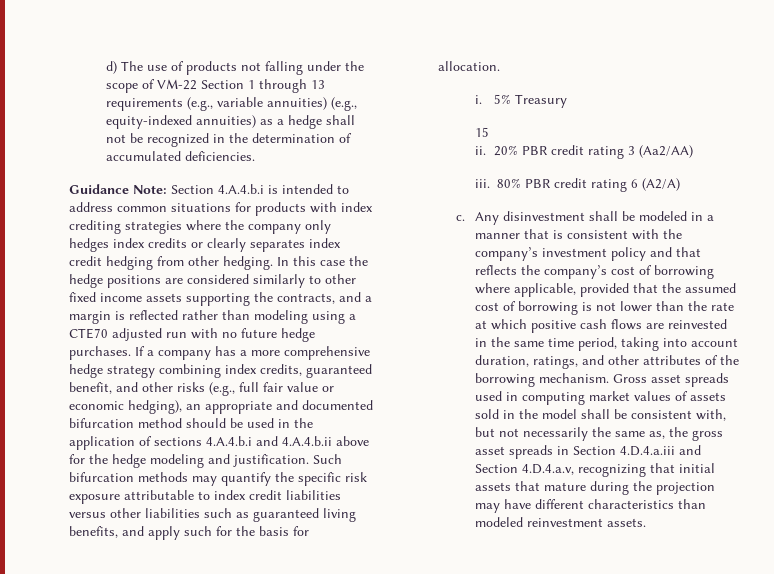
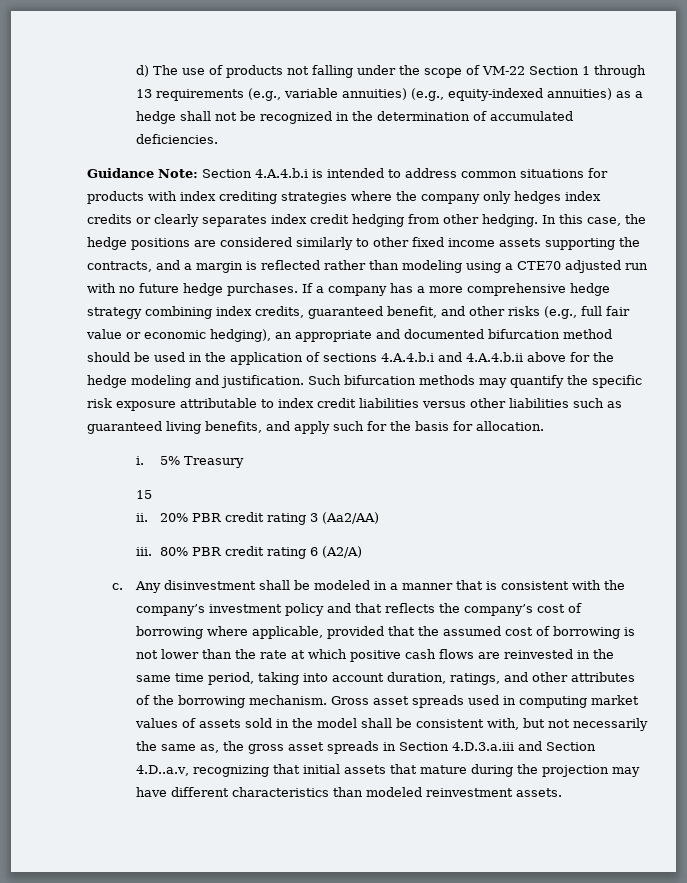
- In this case the hedge positions are considered similarly to other fixed income assets supporting the contracts, and a margin is reflected rather than modeling using a CTE70 adjusted run with no future hedge purchases.
+ In this case, the hedge positions are considered similarly to other fixed income assets supporting the contracts, and a margin is reflected rather than modeling using a CTE70 adjusted run with no future hedge purchases.
- Gross asset spreads used in computing market values of assets sold in the model shall be consistent with, but not necessarily the same as, the gross asset spreads in Section 4.D.4.a.iii and Section 4.D.4.a.v, recognizing that initial assets that mature during the projection may have different characteristics than modeled reinvestment assets.
+ Gross asset spreads used in computing market values of assets sold in the model shall be consistent with, but not necessarily the same as, the gross asset spreads in Section 4.D.3.a.iii and Section 4.D..a.v, recognizing that initial assets that mature during the projection may have different characteristics than modeled reinvestment assets.

